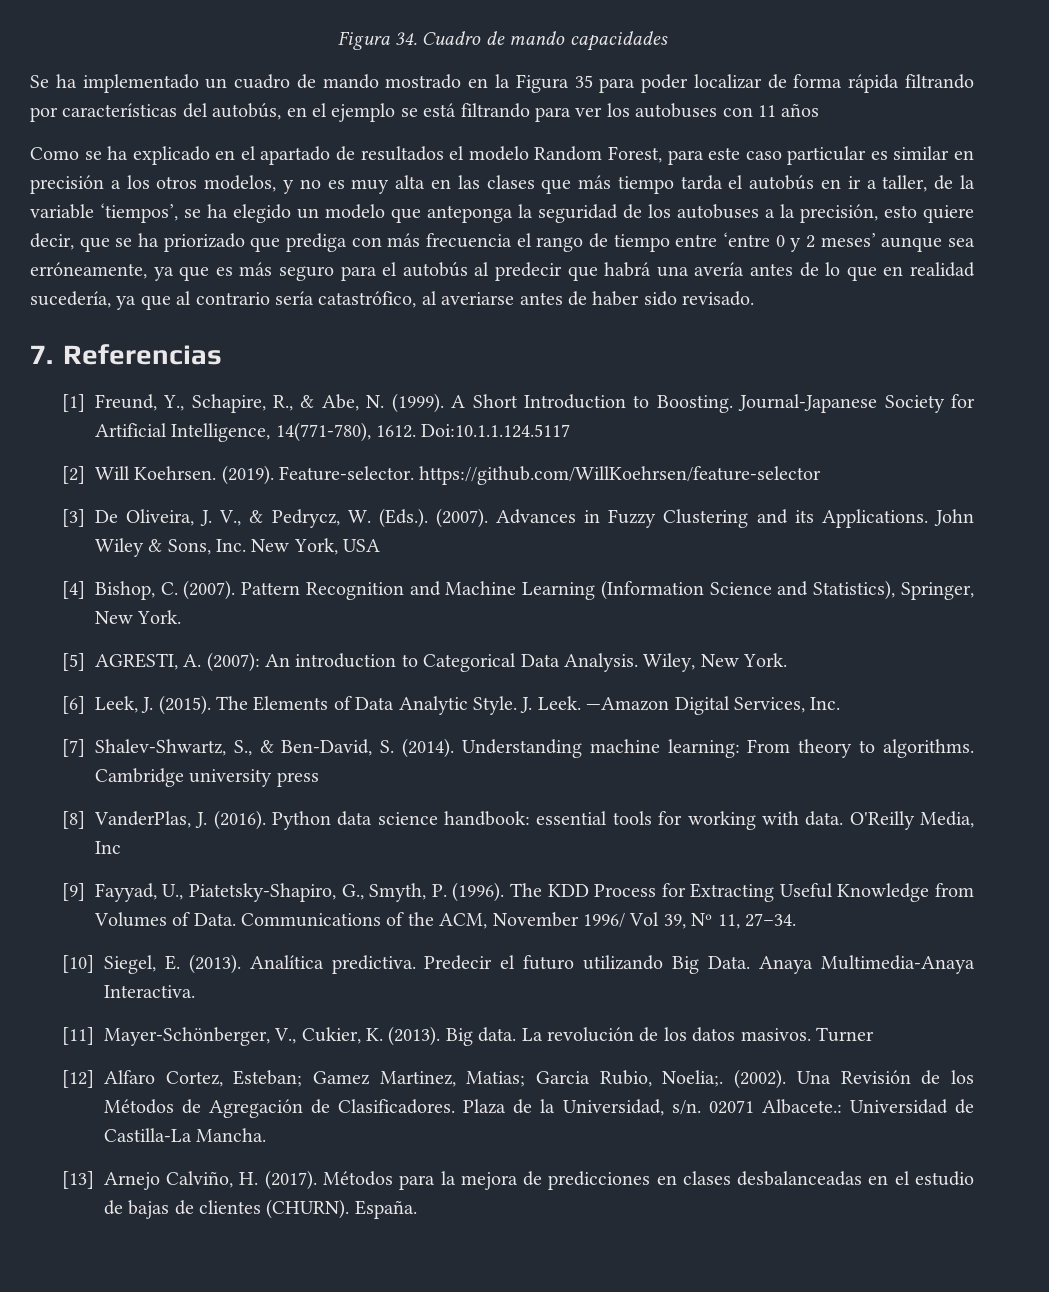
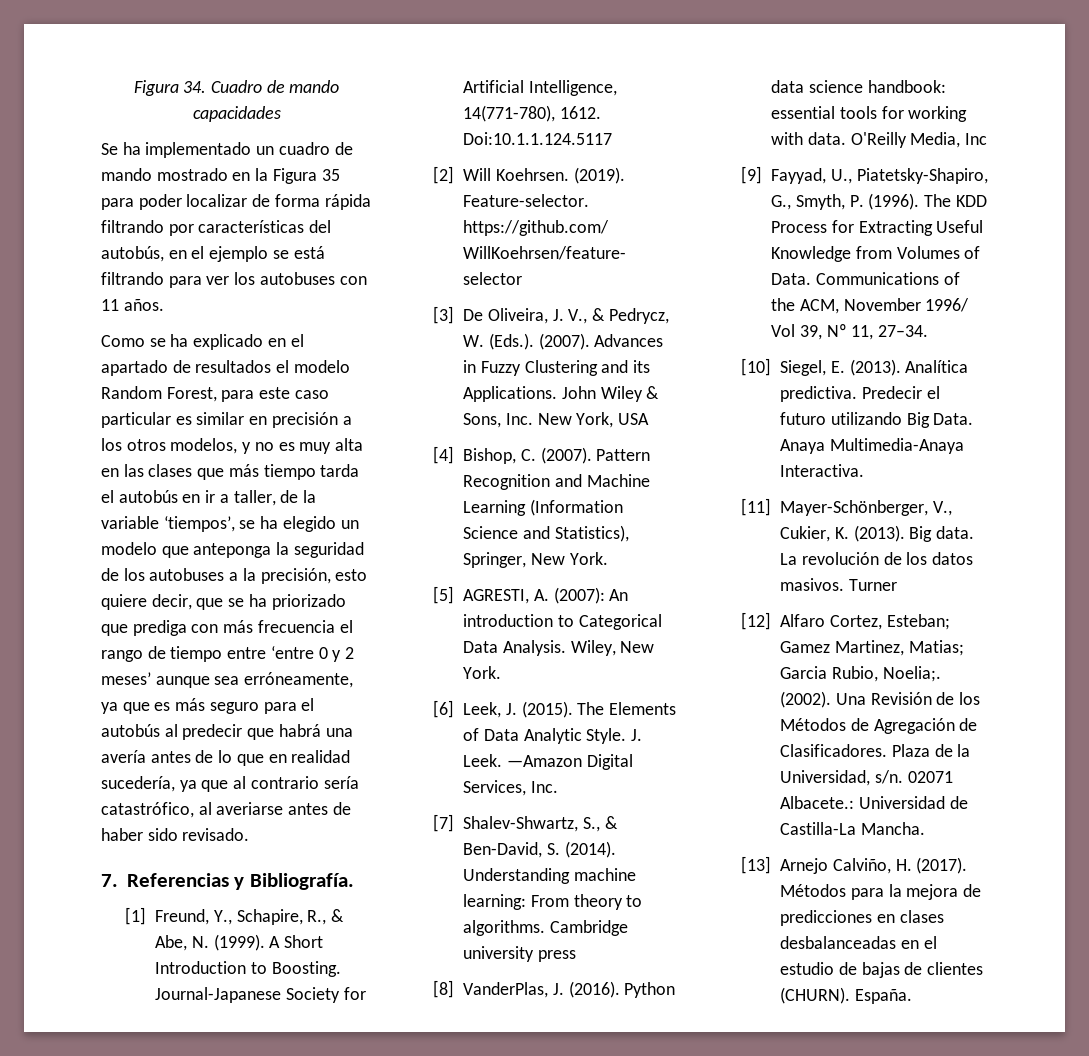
- Se ha implementado un cuadro de mando mostrado en la Figura 35 para poder localizar de forma rápida filtrando por características del autobús, en el ejemplo se está filtrando para ver los autobuses con 11 años
+ Se ha implementado un cuadro de mando mostrado en la Figura 35 para poder localizar de forma rápida filtrando por características del autobús, en el ejemplo se está filtrando para ver los autobuses con 11 años.
- 7. Referencias
+ 7. Referencias y Bibliografía.

